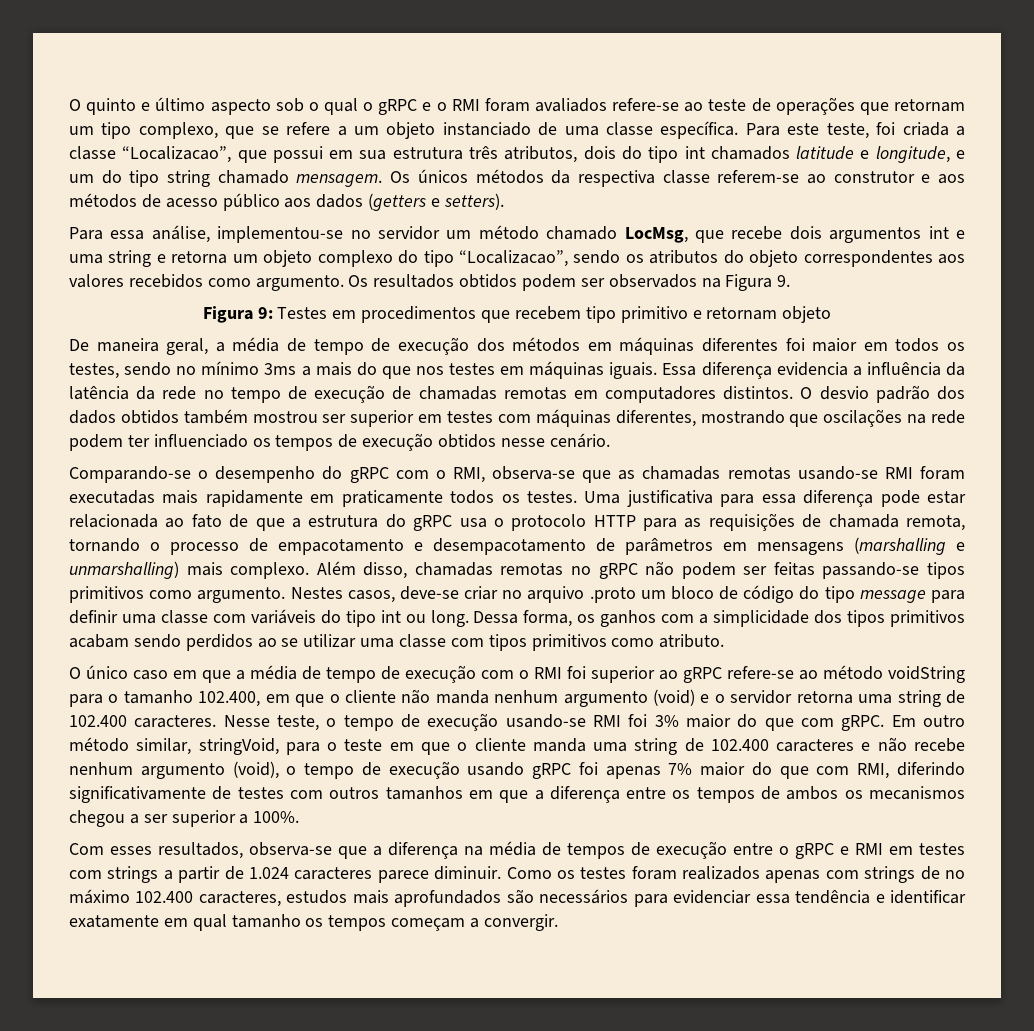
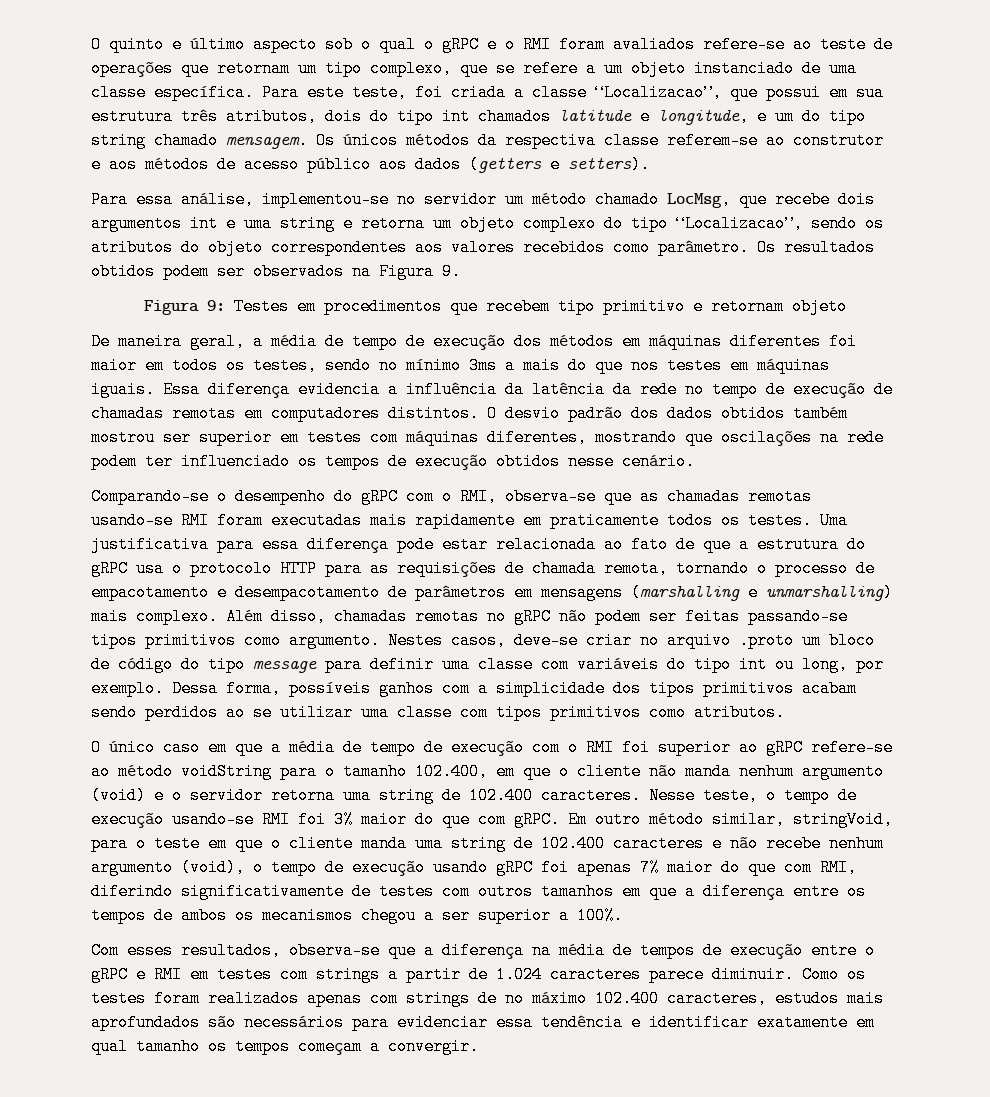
- Para essa análise, implementou-se no servidor um método chamado LocMsg, que recebe dois argumentos int e uma string e retorna um objeto complexo do tipo “Localizacao”, sendo os atributos do objeto correspondentes aos valores recebidos como argumento.
+ Para essa análise, implementou-se no servidor um método chamado LocMsg, que recebe dois argumentos int e uma string e retorna um objeto complexo do tipo “Localizacao”, sendo os atributos do objeto correspondentes aos valores recebidos como parâmetro.
- Nestes casos, deve-se criar no arquivo .proto um bloco de código do tipo message para definir uma classe com variáveis do tipo int ou long.
+ Nestes casos, deve-se criar no arquivo .proto um bloco de código do tipo message para definir uma classe com variáveis do tipo int ou long, por exemplo.
- Dessa forma, os ganhos com a simplicidade dos tipos primitivos acabam sendo perdidos ao se utilizar uma classe com tipos primitivos como atributo.
+ Dessa forma, possíveis ganhos com a simplicidade dos tipos primitivos acabam sendo perdidos ao se utilizar uma classe com tipos primitivos como atributos.

